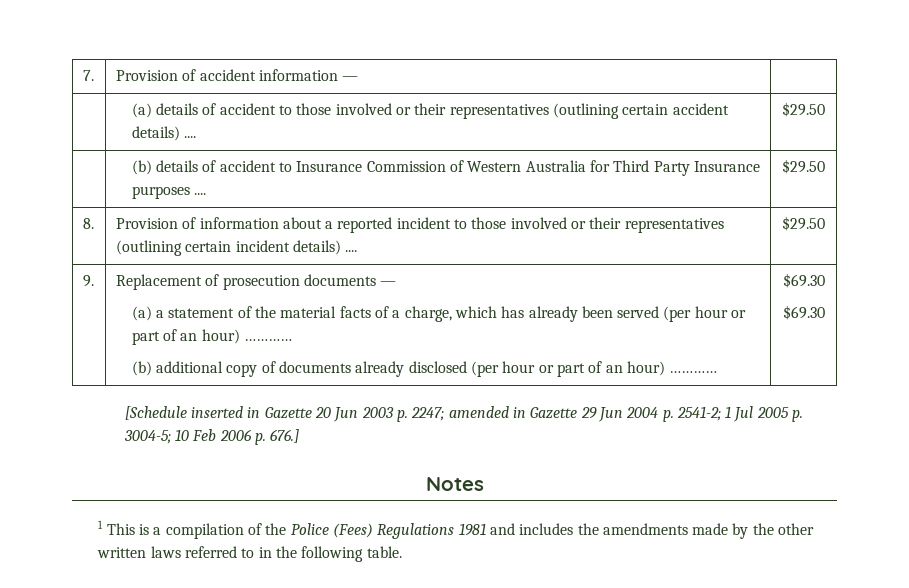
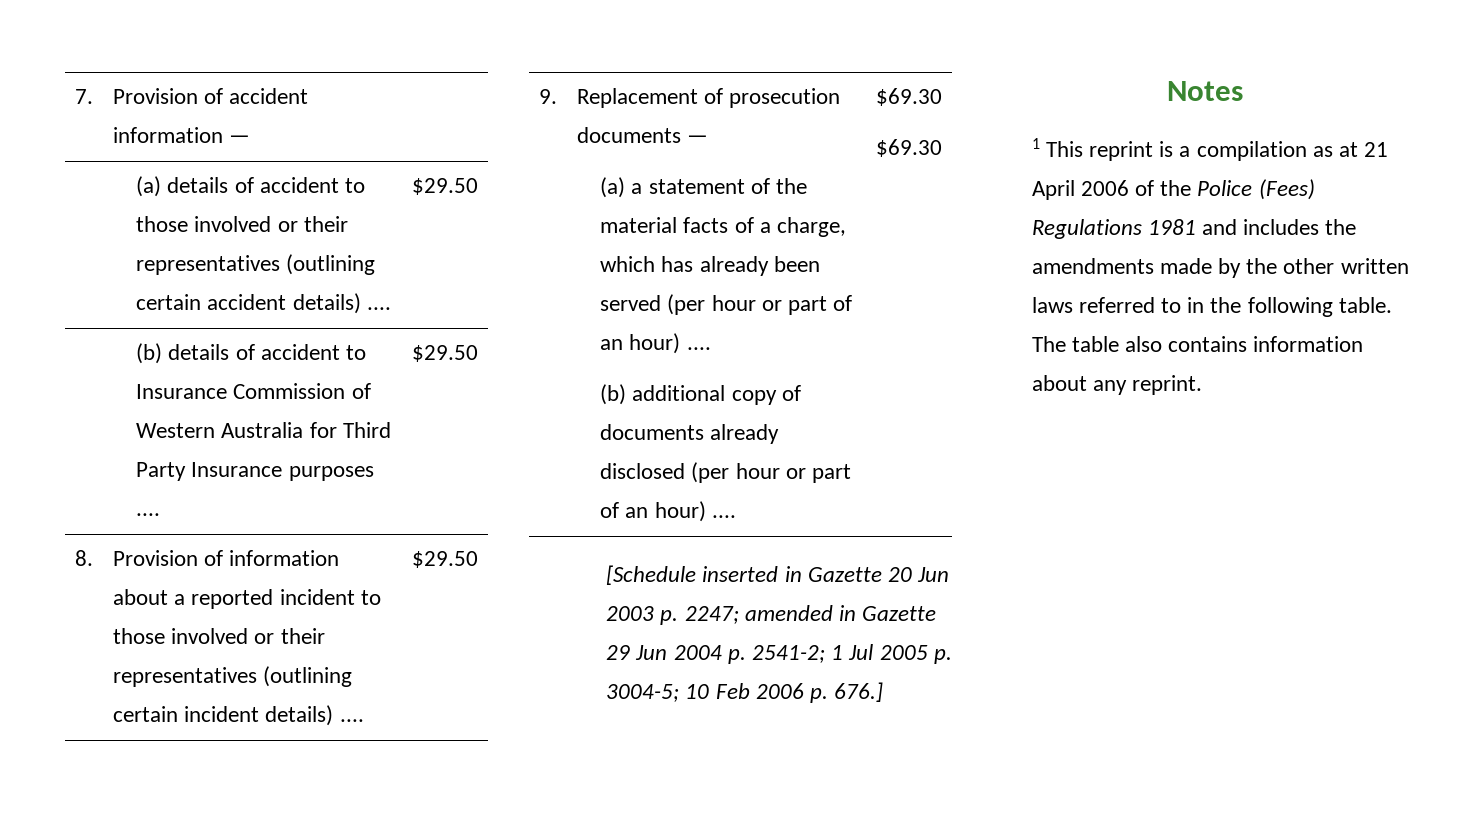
- (a) a statement of the material facts of a charge, which has already been served (per hour or part of an hour) …………
+ (a) a statement of the material facts of a charge, which has already been served (per hour or part of an hour) ....
- (b) additional copy of documents already disclosed (per hour or part of an hour) …………
+ (b) additional copy of documents already disclosed (per hour or part of an hour) ....
- 1 This is a compilation of the Police (Fees) Regulations 1981 and includes the amendments made by the other written laws referred to in the following table.
+ 1 This reprint is a compilation as at 21 April 2006 of the Police (Fees) Regulations 1981 and includes the amendments made by the other written laws referred to in the following table.
+ The table also contains information about any reprint.

